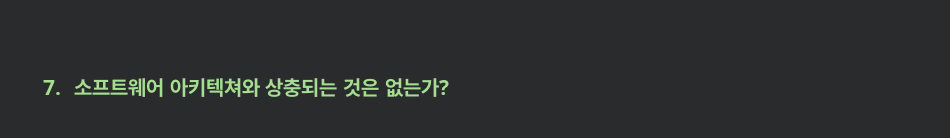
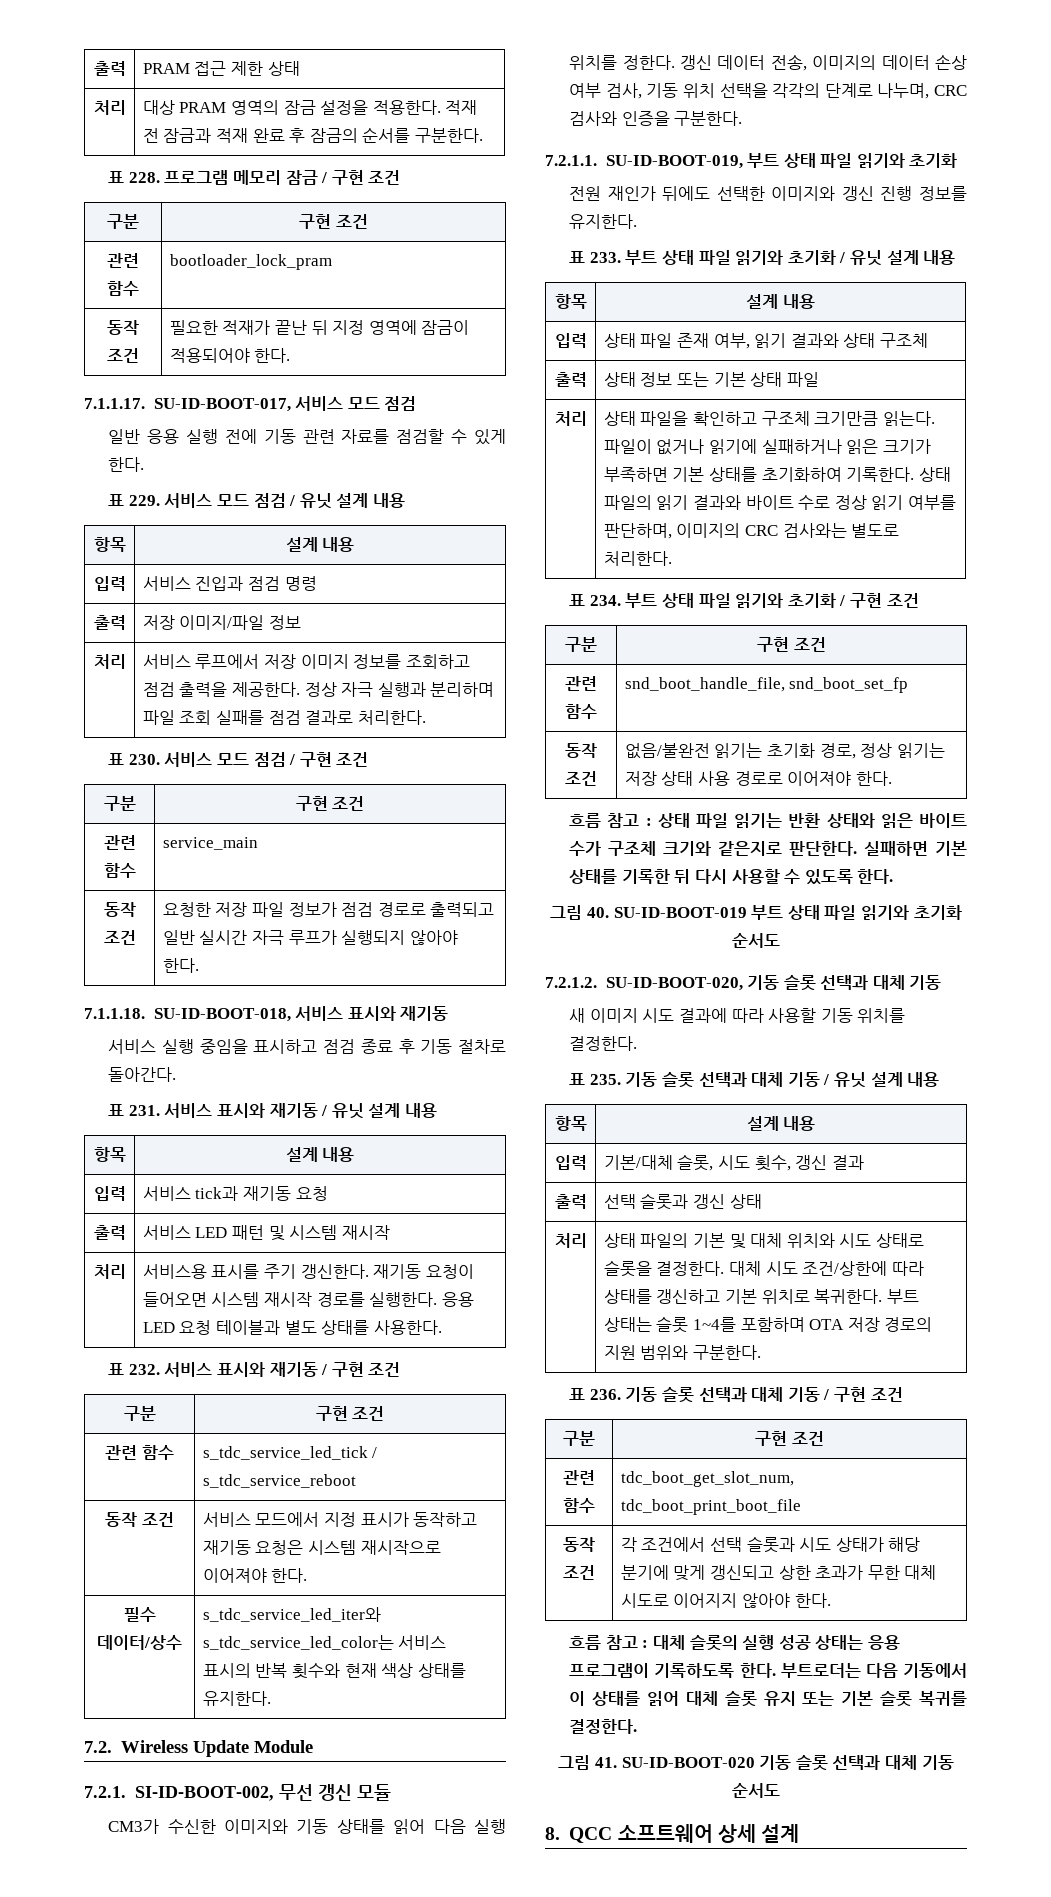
- 7. 소프트웨어 아키텍쳐와 상충되는 것은 없는가?
+ 출력 | PRAM 접근 제한 상태
+ 처리 | 대상 PRAM 영역의 잠금 설정을 적용한다. 적재 전 잠금과 적재 완료 후 잠금의 순서를 구분한다.
+ 표 228. 프로그램 메모리 잠금 / 구현 조건
+ 구분 | 구현 조건
+ 관련 함수 | bootloader_lock_pram
+ 동작 조건 | 필요한 적재가 끝난 뒤 지정 영역에 잠금이 적용되어야 한다.
+ 7.1.1.17. SU-ID-BOOT-017, 서비스 모드 점검
+ 일반 응용 실행 전에 기동 관련 자료를 점검할 수 있게 한다.
+ 표 229. 서비스 모드 점검 / 유닛 설계 내용
+ 항목 | 설계 내용
+ 입력 | 서비스 진입과 점검 명령
+ 출력 | 저장 이미지/파일 정보
+ 처리 | 서비스 루프에서 저장 이미지 정보를 조회하고 점검 출력을 제공한다. 정상 자극 실행과 분리하며 파일 조회 실패를 점검 결과로 처리한다.
+ 표 230. 서비스 모드 점검 / 구현 조건
+ 구분 | 구현 조건
+ 관련 함수 | service_main
+ 동작 조건 | 요청한 저장 파일 정보가 점검 경로로 출력되고 일반 실시간 자극 루프가 실행되지 않아야 한다.
+ 7.1.1.18. SU-ID-BOOT-018, 서비스 표시와 재기동
+ 서비스 실행 중임을 표시하고 점검 종료 후 기동 절차로 돌아간다.
+ 표 231. 서비스 표시와 재기동 / 유닛 설계 내용
+ 항목 | 설계 내용
+ 입력 | 서비스 tick과 재기동 요청
+ 출력 | 서비스 LED 패턴 및 시스템 재시작
+ 처리 | 서비스용 표시를 주기 갱신한다. 재기동 요청이 들어오면 시스템 재시작 경로를 실행한다. 응용 LED 요청 테이블과 별도 상태를 사용한다.
+ 표 232. 서비스 표시와 재기동 / 구현 조건
+ 구분 | 구현 조건
+ 관련 함수 | s_tdc_service_led_tick / s_tdc_service_reboot
+ 동작 조건 | 서비스 모드에서 지정 표시가 동작하고 재기동 요청은 시스템 재시작으로 이어져야 한다.
+ 필수 데이터/상수 | s_tdc_service_led_iter와 s_tdc_service_led_color는 서비스 표시의 반복 횟수와 현재 색상 상태를 유지한다.
+ 7.2. Wireless Update Module
+ 7.2.1. SI-ID-BOOT-002, 무선 갱신 모듈
+ CM3가 수신한 이미지와 기동 상태를 읽어 다음 실행 위치를 정한다. 갱신 데이터 전송, 이미지의 데이터 손상 여부 검사, 기동 위치 선택을 각각의 단계로 나누며, CRC 검사와 인증을 구분한다.
+ 7.2.1.1. SU-ID-BOOT-019, 부트 상태 파일 읽기와 초기화
+ 전원 재인가 뒤에도 선택한 이미지와 갱신 진행 정보를 유지한다.
+ 표 233. 부트 상태 파일 읽기와 초기화 / 유닛 설계 내용
+ 항목 | 설계 내용
+ 입력 | 상태 파일 존재 여부, 읽기 결과와 상태 구조체
+ 출력 | 상태 정보 또는 기본 상태 파일
+ 처리 | 상태 파일을 확인하고 구조체 크기만큼 읽는다. 파일이 없거나 읽기에 실패하거나 읽은 크기가 부족하면 기본 상태를 초기화하여 기록한다. 상태 파일의 읽기 결과와 바이트 수로 정상 읽기 여부를 판단하며, 이미지의 CRC 검사와는 별도로 처리한다.
+ 표 234. 부트 상태 파일 읽기와 초기화 / 구현 조건
+ 구분 | 구현 조건
+ 관련 함수 | snd_boot_handle_file, snd_boot_set_fp
+ 동작 조건 | 없음/불완전 읽기는 초기화 경로, 정상 읽기는 저장 상태 사용 경로로 이어져야 한다.
+ 흐름 참고 : 상태 파일 읽기는 반환 상태와 읽은 바이트 수가 구조체 크기와 같은지로 판단한다. 실패하면 기본 상태를 기록한 뒤 다시 사용할 수 있도록 한다.
+ 그림 40. SU-ID-BOOT-019 부트 상태 파일 읽기와 초기화 순서도
+ 7.2.1.2. SU-ID-BOOT-020, 기동 슬롯 선택과 대체 기동
+ 새 이미지 시도 결과에 따라 사용할 기동 위치를 결정한다.
+ 표 235. 기동 슬롯 선택과 대체 기동 / 유닛 설계 내용
+ 항목 | 설계 내용
+ 입력 | 기본/대체 슬롯, 시도 횟수, 갱신 결과
+ 출력 | 선택 슬롯과 갱신 상태
+ 처리 | 상태 파일의 기본 및 대체 위치와 시도 상태로 슬롯을 결정한다. 대체 시도 조건/상한에 따라 상태를 갱신하고 기본 위치로 복귀한다. 부트 상태는 슬롯 1~4를 포함하며 OTA 저장 경로의 지원 범위와 구분한다.
+ 표 236. 기동 슬롯 선택과 대체 기동 / 구현 조건
+ 구분 | 구현 조건
+ 관련 함수 | tdc_boot_get_slot_num, tdc_boot_print_boot_file
+ 동작 조건 | 각 조건에서 선택 슬롯과 시도 상태가 해당 분기에 맞게 갱신되고 상한 초과가 무한 대체 시도로 이어지지 않아야 한다.
+ 흐름 참고 : 대체 슬롯의 실행 성공 상태는 응용 프로그램이 기록하도록 한다. 부트로더는 다음 기동에서 이 상태를 읽어 대체 슬롯 유지 또는 기본 슬롯 복귀를 결정한다.
+ 그림 41. SU-ID-BOOT-020 기동 슬롯 선택과 대체 기동 순서도
+ 8. QCC 소프트웨어 상세 설계

